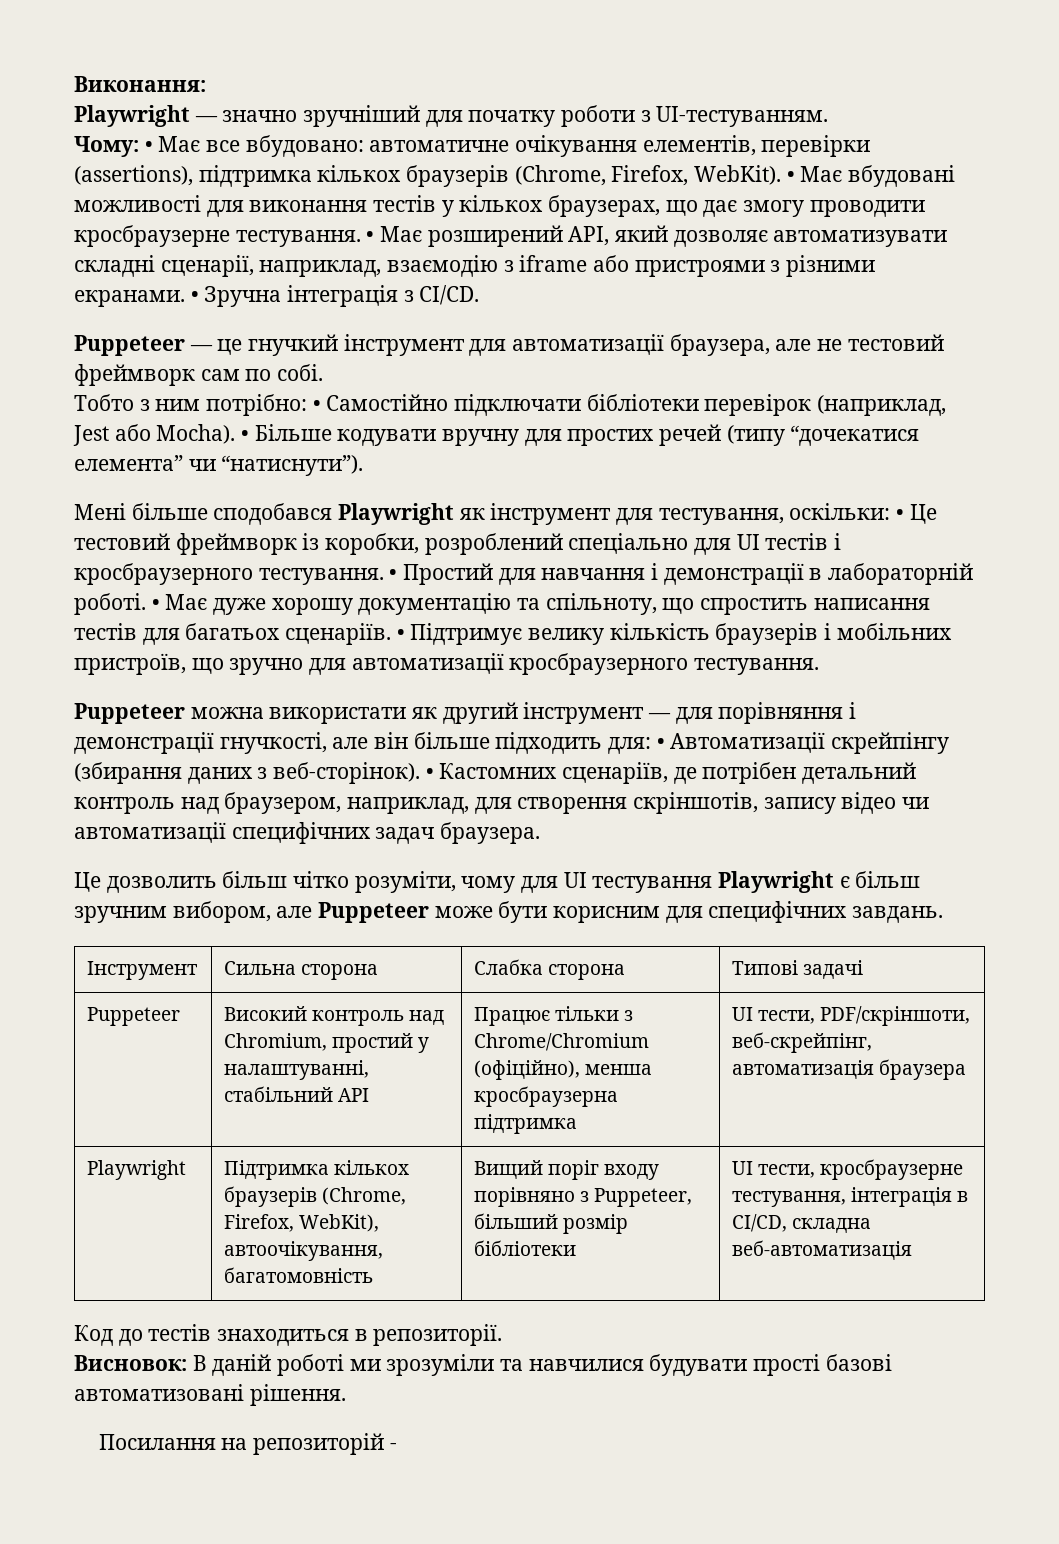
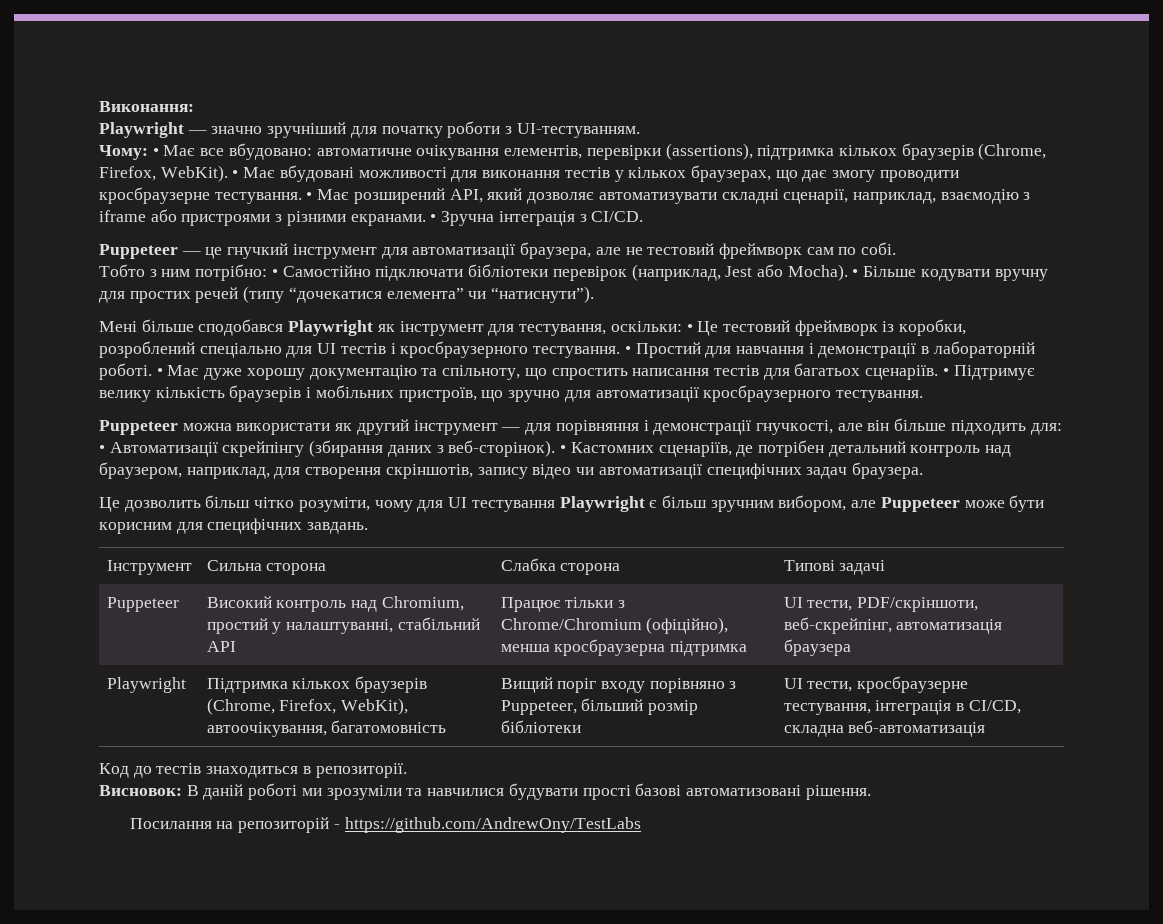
- Посилання на репозиторій -
+ Посилання на репозиторій - https://github.com/AndrewOny/TestLabs

